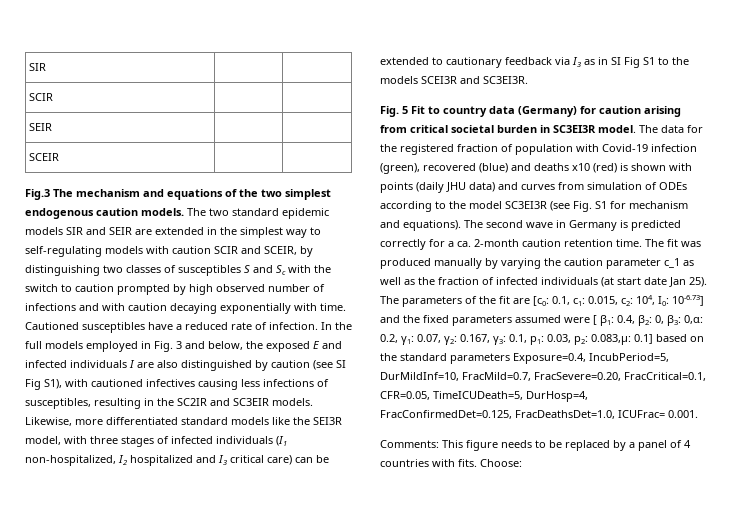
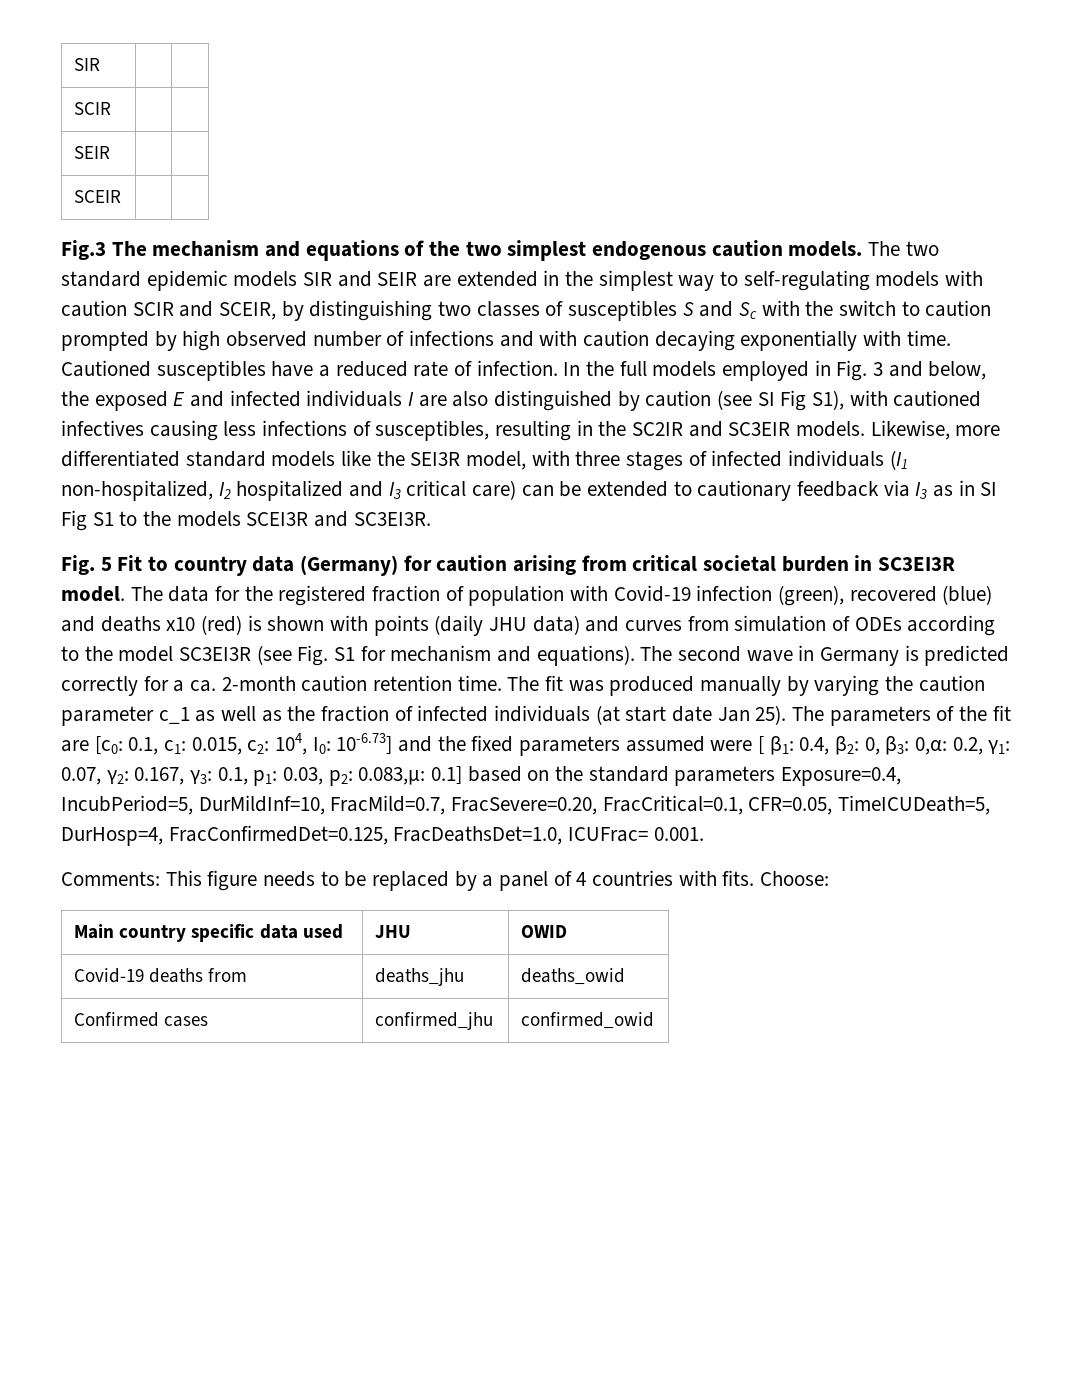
+ Main country specific data used | JHU | OWID
+ Covid-19 deaths from | deaths_jhu | deaths_owid
+ Confirmed cases | confirmed_jhu | confirmed_owid

